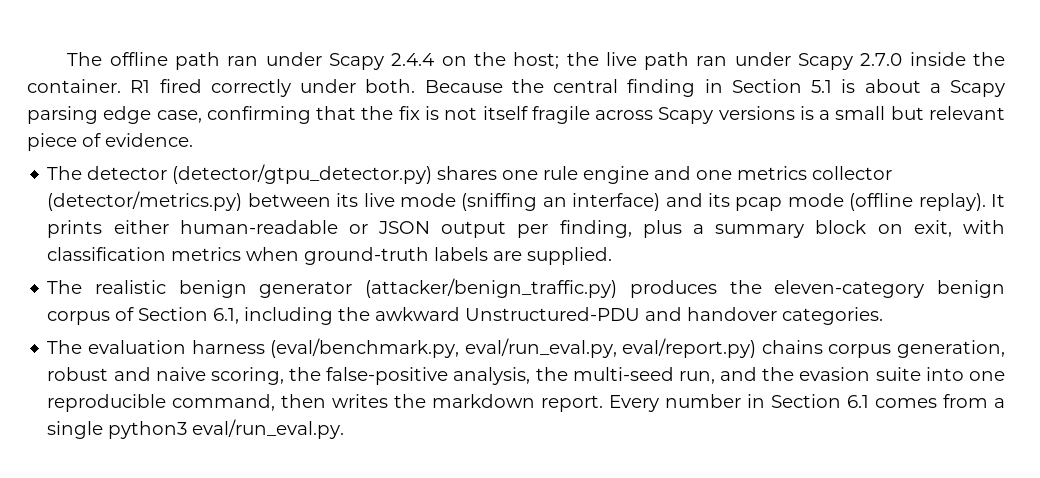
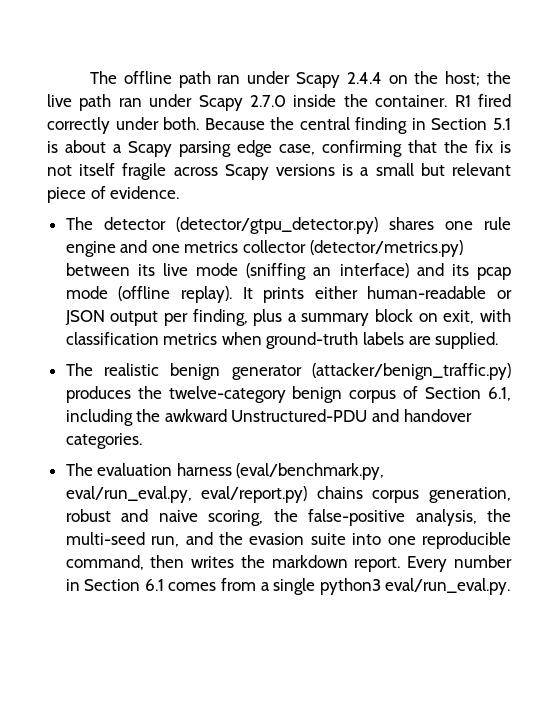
- The realistic benign generator (attacker/benign_traffic.py) produces the eleven-category benign corpus of Section 6.1, including the awkward Unstructured-PDU and handover categories.
+ The realistic benign generator (attacker/benign_traffic.py) produces the twelve-category benign corpus of Section 6.1, including the awkward Unstructured-PDU and handover categories.

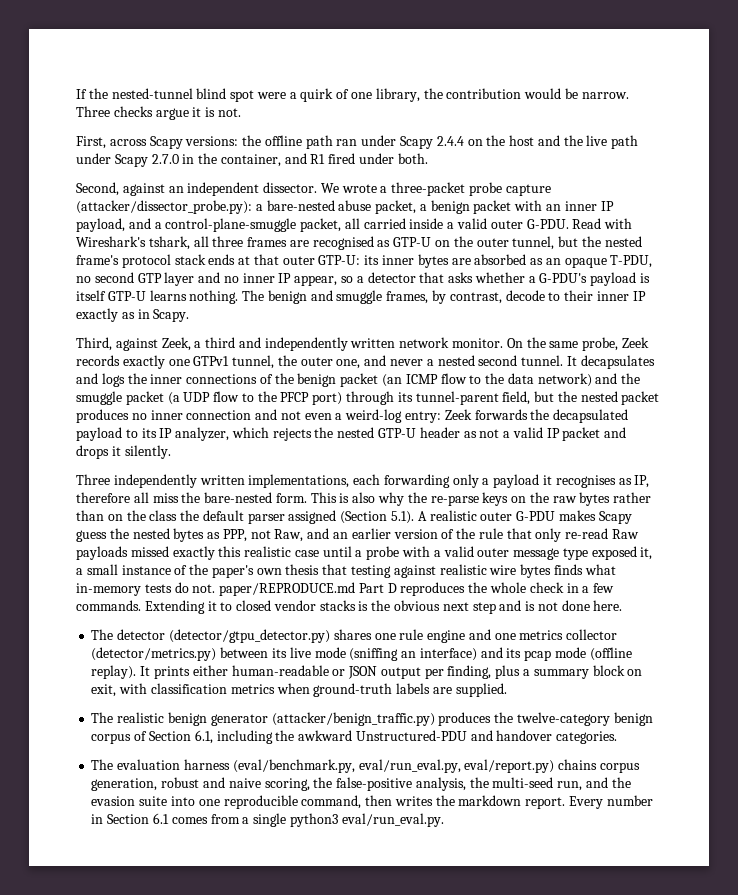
- The offline path ran under Scapy 2.4.4 on the host; the live path ran under Scapy 2.7.0 inside the container. R1 fired correctly under both. Because the central finding in Section 5.1 is about a Scapy parsing edge case, confirming that the fix is not itself fragile across Scapy versions is a small but relevant piece of evidence.
+ If the nested-tunnel blind spot were a quirk of one library, the contribution would be narrow. Three checks argue it is not.
+ First, across Scapy versions: the offline path ran under Scapy 2.4.4 on the host and the live path under Scapy 2.7.0 in the container, and R1 fired under both.
+ Second, against an independent dissector. We wrote a three-packet probe capture (attacker/dissector_probe.py): a bare-nested abuse packet, a benign packet with an inner IP payload, and a control-plane-smuggle packet, all carried inside a valid outer G-PDU. Read with Wireshark's tshark, all three frames are recognised as GTP-U on the outer tunnel, but the nested frame's protocol stack ends at that outer GTP-U: its inner bytes are absorbed as an opaque T-PDU, no second GTP layer and no inner IP appear, so a detector that asks whether a G-PDU's payload is itself GTP-U learns nothing. The benign and smuggle frames, by contrast, decode to their inner IP exactly as in Scapy.
+ Third, against Zeek, a third and independently written network monitor. On the same probe, Zeek records exactly one GTPv1 tunnel, the outer one, and never a nested second tunnel. It decapsulates and logs the inner connections of the benign packet (an ICMP flow to the data network) and the smuggle packet (a UDP flow to the PFCP port) through its tunnel-parent field, but the nested packet produces no inner connection and not even a weird-log entry: Zeek forwards the decapsulated payload to its IP analyzer, which rejects the nested GTP-U header as not a valid IP packet and drops it silently.
+ Three independently written implementations, each forwarding only a payload it recognises as IP, therefore all miss the bare-nested form. This is also why the re-parse keys on the raw bytes rather than on the class the default parser assigned (Section 5.1). A realistic outer G-PDU makes Scapy guess the nested bytes as PPP, not Raw, and an earlier version of the rule that only re-read Raw payloads missed exactly this realistic case until a probe with a valid outer message type exposed it, a small instance of the paper's own thesis that testing against realistic wire bytes finds what in-memory tests do not. paper/REPRODUCE.md Part D reproduces the whole check in a few commands. Extending it to closed vendor stacks is the obvious next step and is not done here.

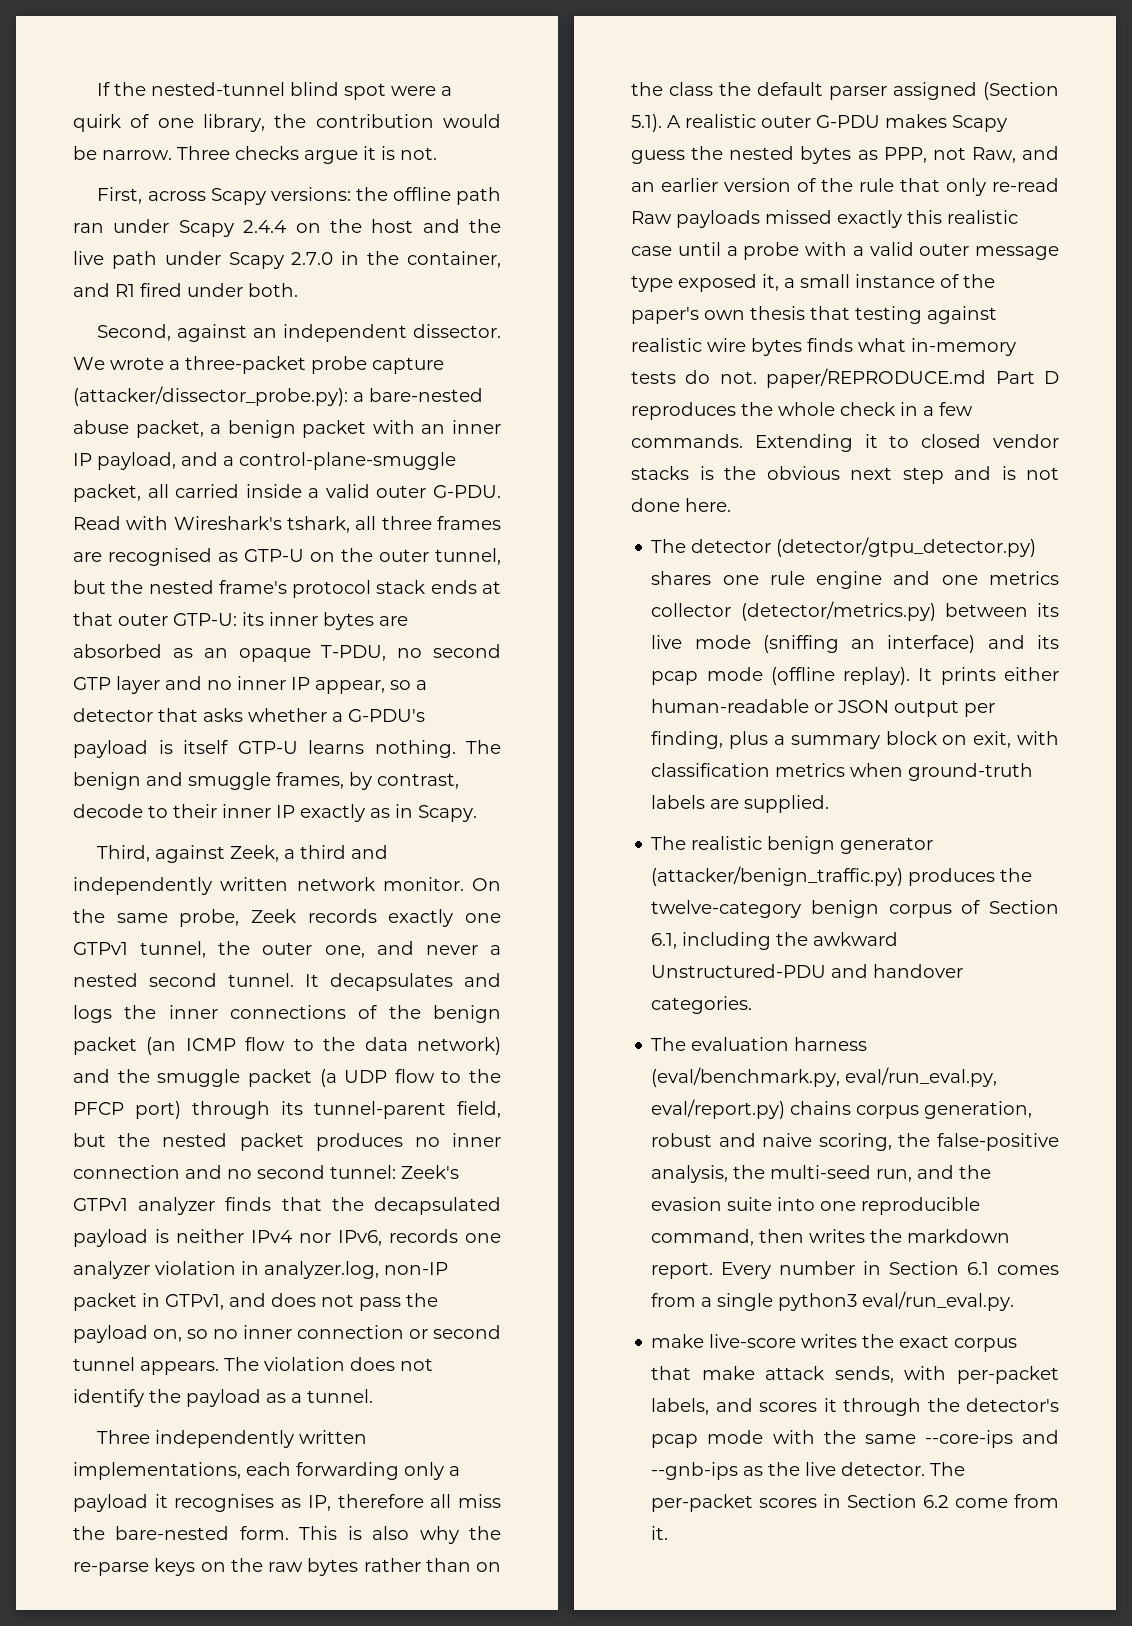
- It decapsulates and logs the inner connections of the benign packet (an ICMP flow to the data network) and the smuggle packet (a UDP flow to the PFCP port) through its tunnel-parent field, but the nested packet produces no inner connection and not even a weird-log entry: Zeek forwards the decapsulated payload to its IP analyzer, which rejects the nested GTP-U header as not a valid IP packet and drops it silently.
+ It decapsulates and logs the inner connections of the benign packet (an ICMP flow to the data network) and the smuggle packet (a UDP flow to the PFCP port) through its tunnel-parent field, but the nested packet produces no inner connection and no second tunnel: Zeek's GTPv1 analyzer finds that the decapsulated payload is neither IPv4 nor IPv6, records one analyzer violation in analyzer.log, non-IP packet in GTPv1, and does not pass the payload on, so no inner connection or second tunnel appears. The violation does not identify the payload as a tunnel.
+ make live-score writes the exact corpus that make attack sends, with per-packet labels, and scores it through the detector's pcap mode with the same --core-ips and --gnb-ips as the live detector. The per-packet scores in Section 6.2 come from it.

